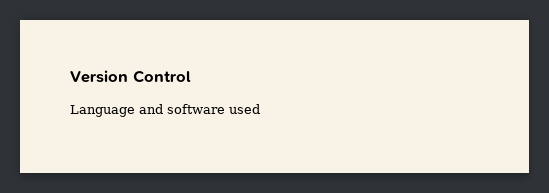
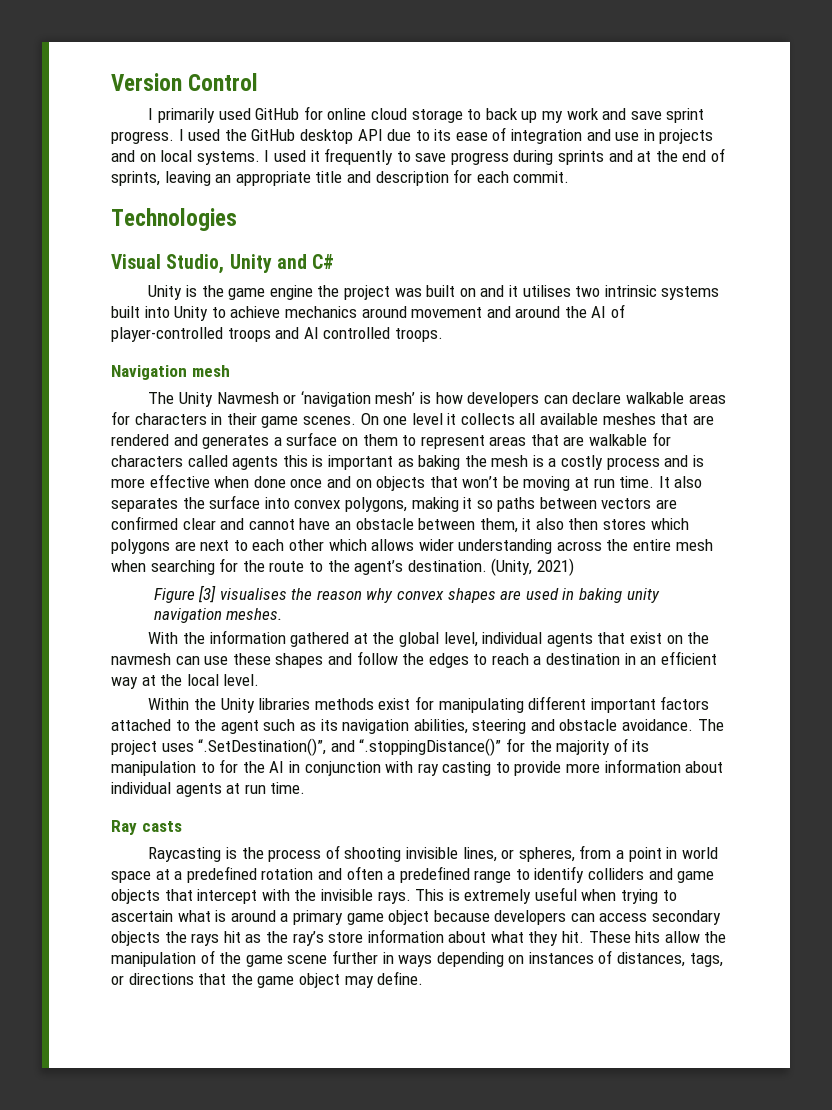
- Language and software used
+ I primarily used GitHub for online cloud storage to back up my work and save sprint progress. I used the GitHub desktop API due to its ease of integration and use in projects and on local systems. I used it frequently to save progress during sprints and at the end of sprints, leaving an appropriate title and description for each commit.
+ Technologies
+ Visual Studio, Unity and C#
+ Unity is the game engine the project was built on and it utilises two intrinsic systems built into Unity to achieve mechanics around movement and around the AI of player-controlled troops and AI controlled troops.
+ Navigation mesh
+ The Unity Navmesh or ‘navigation mesh’ is how developers can declare walkable areas for characters in their game scenes. On one level it collects all available meshes that are rendered and generates a surface on them to represent areas that are walkable for characters called agents this is important as baking the mesh is a costly process and is more effective when done once and on objects that won’t be moving at run time. It also separates the surface into convex polygons, making it so paths between vectors are confirmed clear and cannot have an obstacle between them, it also then stores which polygons are next to each other which allows wider understanding across the entire mesh when searching for the route to the agent’s destination. (Unity, 2021)
+ Figure [3] visualises the reason why convex shapes are used in baking unity navigation meshes.
+ With the information gathered at the global level, individual agents that exist on the navmesh can use these shapes and follow the edges to reach a destination in an efficient way at the local level.
+ Within the Unity libraries methods exist for manipulating different important factors attached to the agent such as its navigation abilities, steering and obstacle avoidance. The project uses “.SetDestination()”, and “.stoppingDistance()” for the majority of its manipulation to for the AI in conjunction with ray casting to provide more information about individual agents at run time.
+ Ray casts
+ Raycasting is the process of shooting invisible lines, or spheres, from a point in world space at a predefined rotation and often a predefined range to identify colliders and game objects that intercept with the invisible rays. This is extremely useful when trying to ascertain what is around a primary game object because developers can access secondary objects the rays hit as the ray’s store information about what they hit. These hits allow the manipulation of the game scene further in ways depending on instances of distances, tags, or directions that the game object may define.

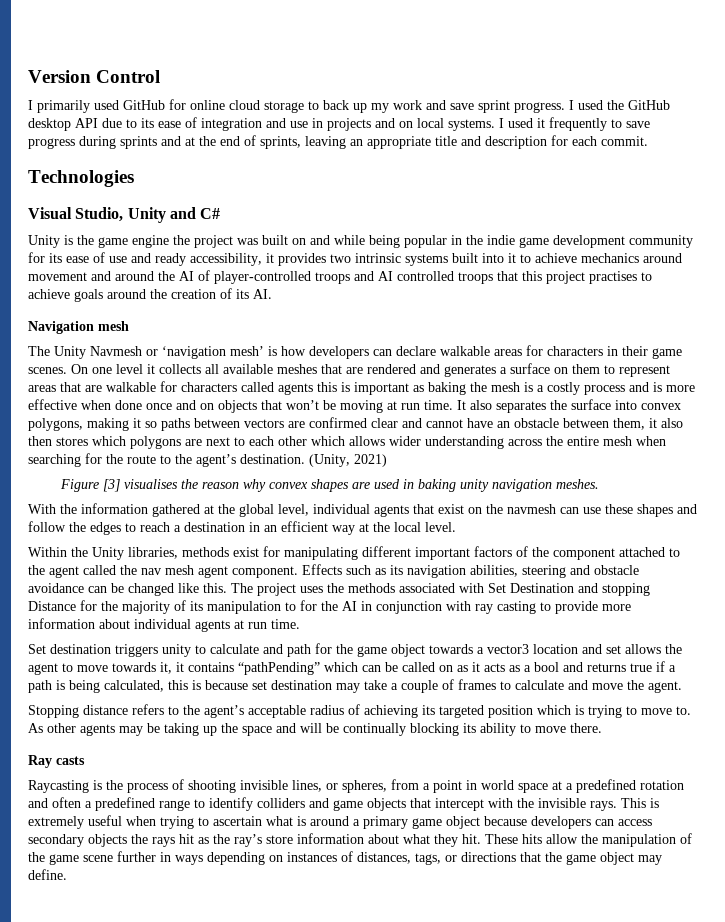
- Unity is the game engine the project was built on and it utilises two intrinsic systems built into Unity to achieve mechanics around movement and around the AI of player-controlled troops and AI controlled troops.
+ Unity is the game engine the project was built on and while being popular in the indie game development community for its ease of use and ready accessibility, it provides two intrinsic systems built into it to achieve mechanics around movement and around the AI of player-controlled troops and AI controlled troops that this project practises to achieve goals around the creation of its AI.
- Within the Unity libraries methods exist for manipulating different important factors attached to the agent such as its navigation abilities, steering and obstacle avoidance. The project uses “.SetDestination()”, and “.stoppingDistance()” for the majority of its manipulation to for the AI in conjunction with ray casting to provide more information about individual agents at run time.
+ Within the Unity libraries, methods exist for manipulating different important factors of the component attached to the agent called the nav mesh agent component. Effects such as its navigation abilities, steering and obstacle avoidance can be changed like this. The project uses the methods associated with Set Destination and stopping Distance for the majority of its manipulation to for the AI in conjunction with ray casting to provide more information about individual agents at run time.
+ Set destination triggers unity to calculate and path for the game object towards a vector3 location and set allows the agent to move towards it, it contains “pathPending” which can be called on as it acts as a bool and returns true if a path is being calculated, this is because set destination may take a couple of frames to calculate and move the agent.
+ Stopping distance refers to the agent’s acceptable radius of achieving its targeted position which is trying to move to. As other agents may be taking up the space and will be continually blocking its ability to move there.

